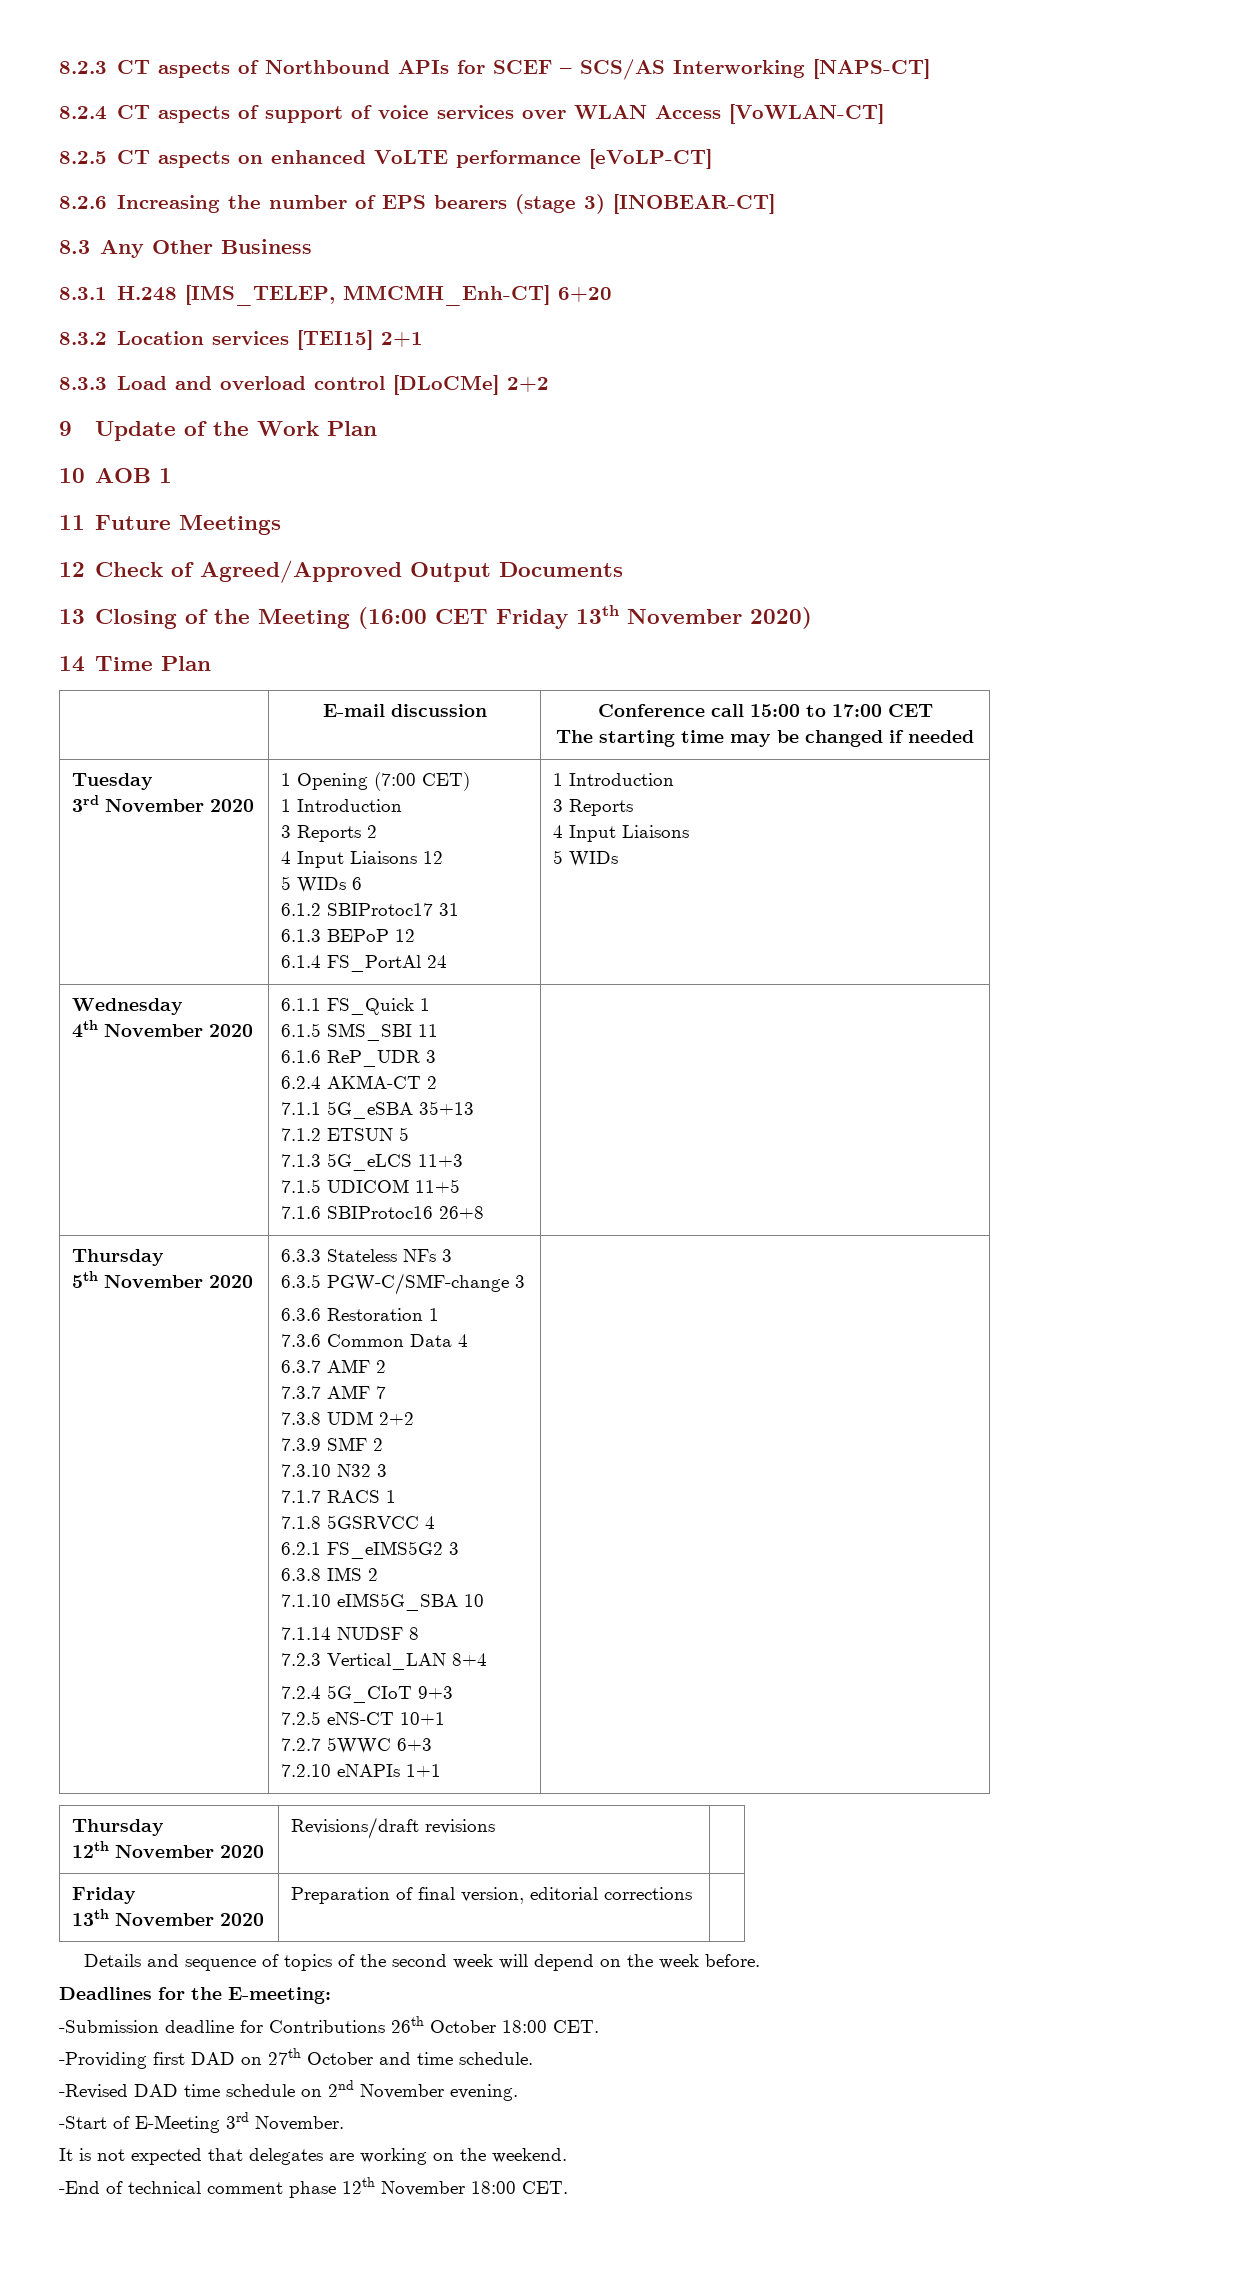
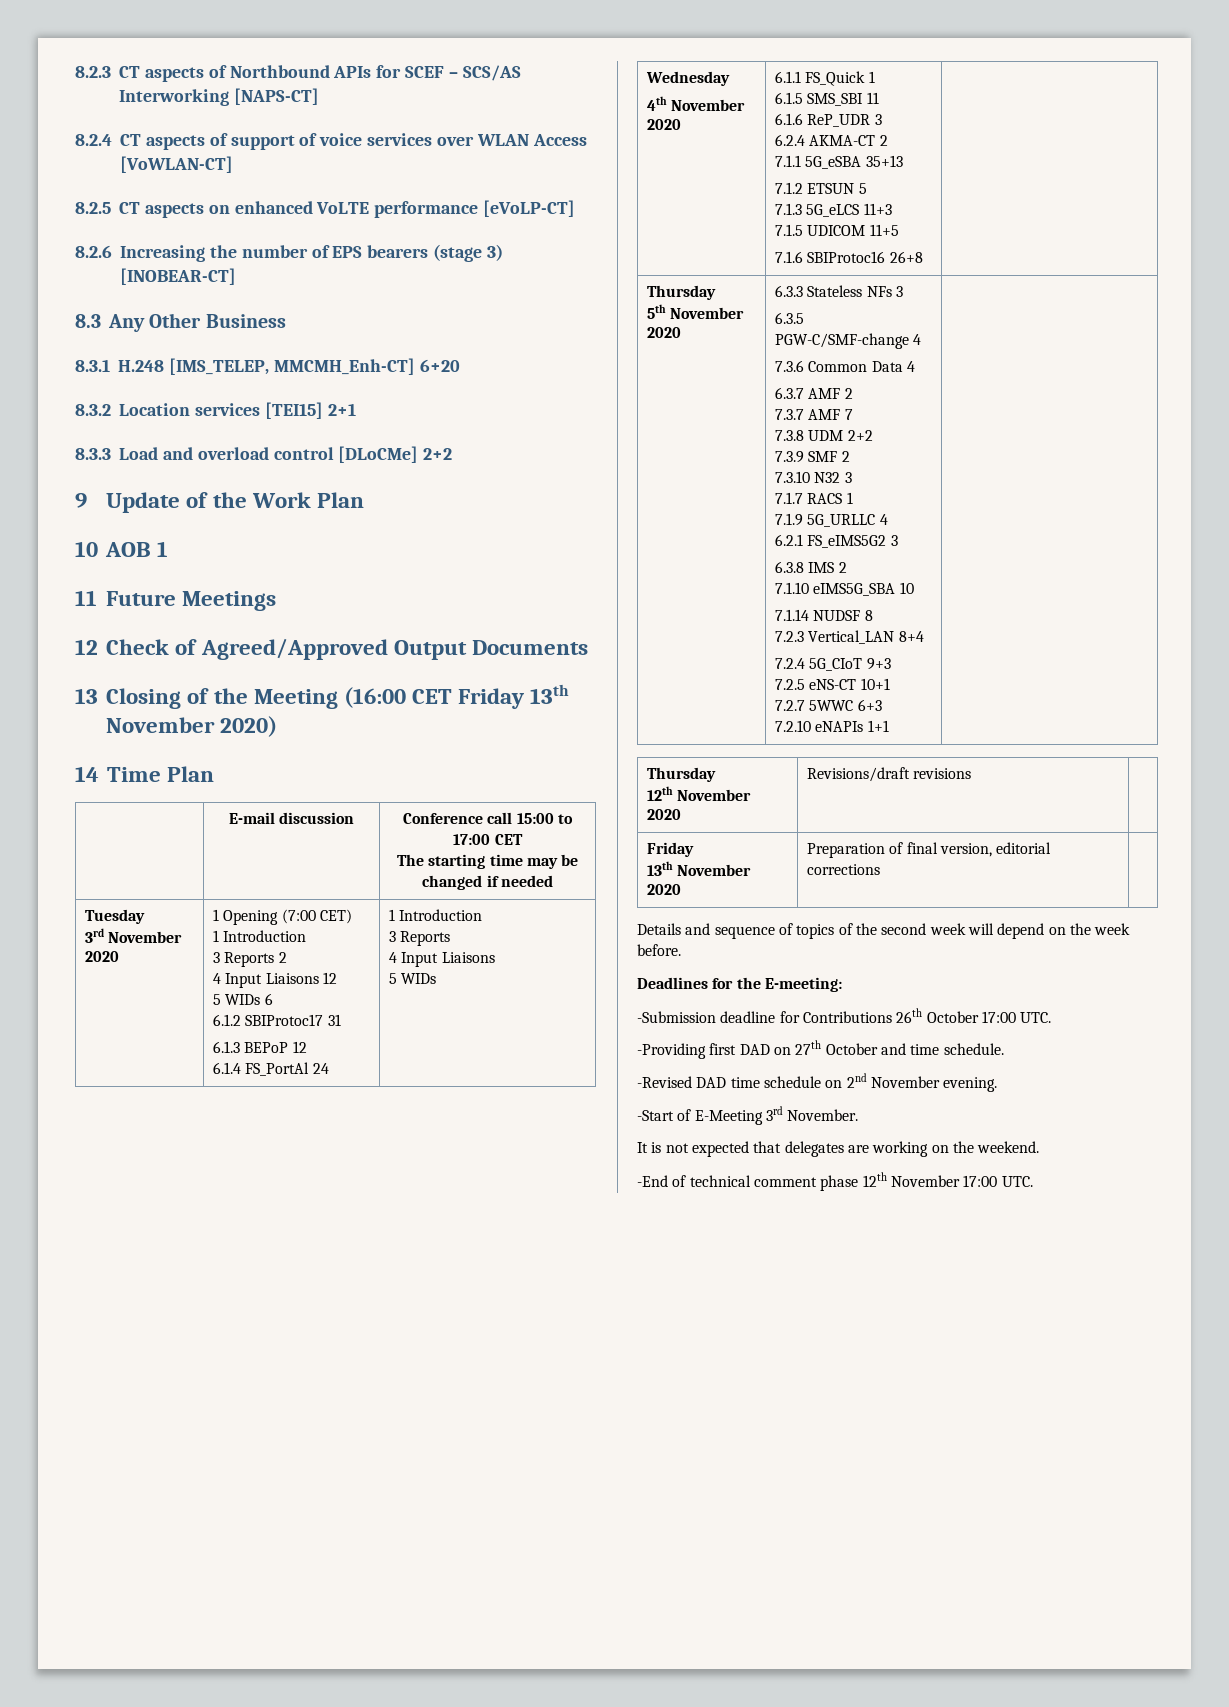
- 6.3.5 PGW-C/SMF-change 3
- 6.3.6 Restoration 1
+ 6.3.5 PGW-C/SMF-change 4
- 7.1.8 5GSRVCC 4
+ 7.1.9 5G_URLLC 4
- -Submission deadline for Contributions 26th October 18:00 CET.
+ -Submission deadline for Contributions 26th October 17:00 UTC.
- -End of technical comment phase 12th November 18:00 CET.
+ -End of technical comment phase 12th November 17:00 UTC.

